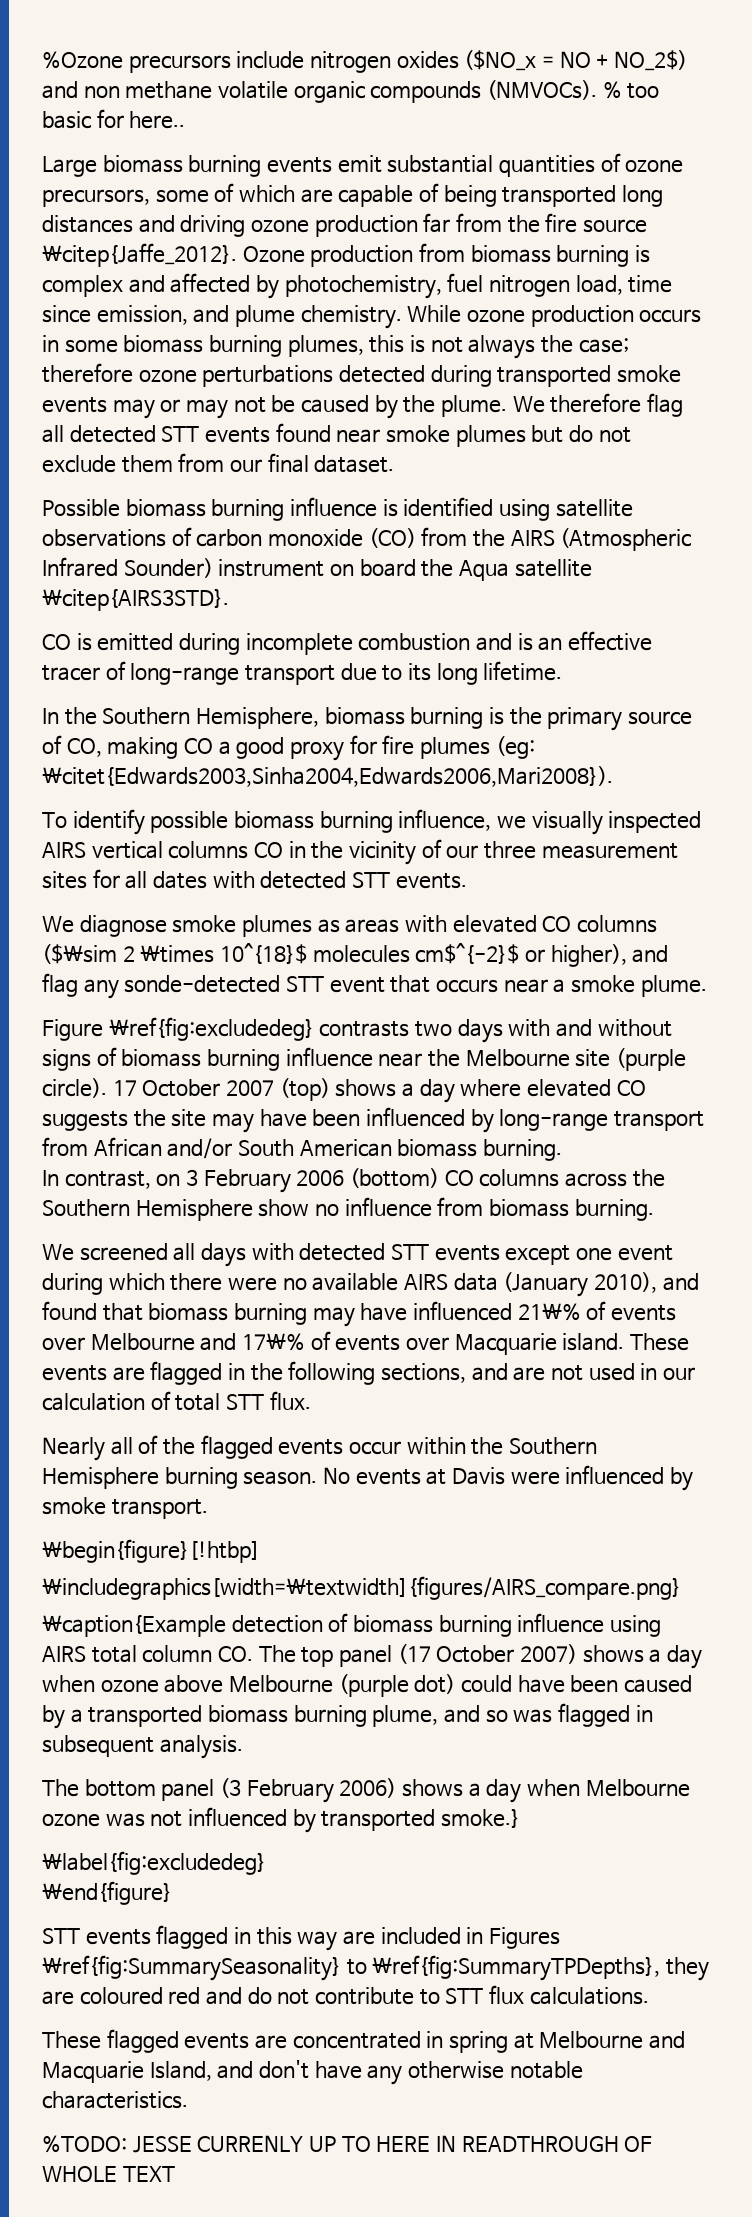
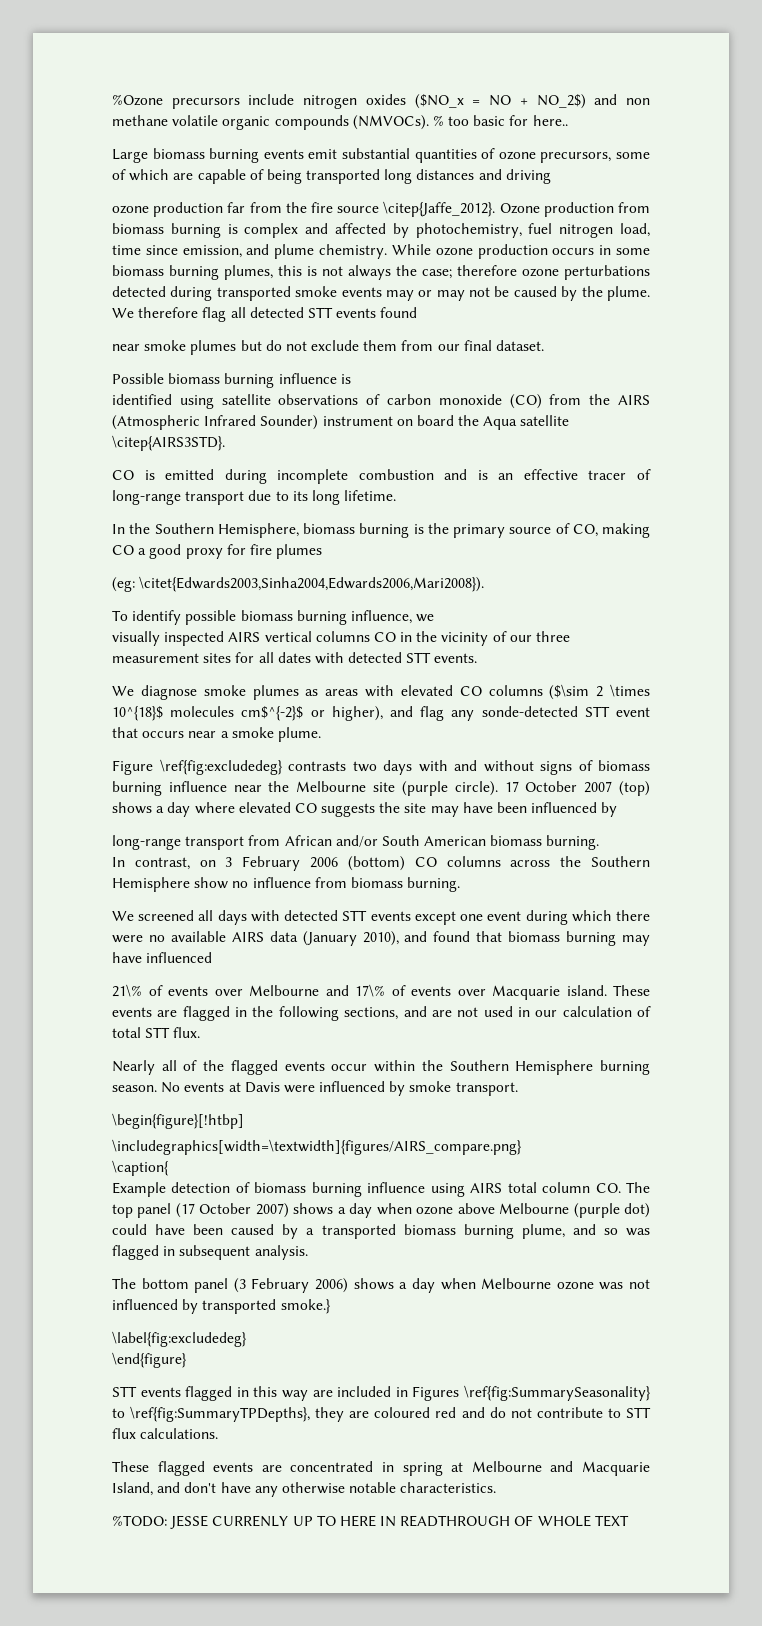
- Large biomass burning events emit substantial quantities of ozone precursors, some of which are capable of being transported long distances and driving ozone production far from the fire source \citep{Jaffe_2012}.
+ Large biomass burning events emit substantial quantities of ozone precursors, some of which are capable of being transported long distances and driving
+ ozone production far from the fire source \citep{Jaffe_2012}.
- We therefore flag all detected STT events found near smoke plumes but do not exclude them from our final dataset.
+ We therefore flag all detected STT events found
+ near smoke plumes but do not exclude them from our final dataset.
- Possible biomass burning influence is identified using satellite observations of carbon monoxide (CO) from the AIRS (Atmospheric Infrared Sounder) instrument on board the Aqua satellite \citep{AIRS3STD}.
+ Possible biomass burning influence is
+ identified using satellite observations of carbon monoxide (CO) from the AIRS (Atmospheric Infrared Sounder) instrument on board the Aqua satellite \citep{AIRS3STD}.
- In the Southern Hemisphere, biomass burning is the primary source of CO, making CO a good proxy for fire plumes (eg: \citet{Edwards2003,Sinha2004,Edwards2006,Mari2008}).
+ In the Southern Hemisphere, biomass burning is the primary source of CO, making CO a good proxy for fire plumes
+ (eg: \citet{Edwards2003,Sinha2004,Edwards2006,Mari2008}).
- To identify possible biomass burning influence, we visually inspected AIRS vertical columns CO in the vicinity of our three measurement sites for all dates with detected STT events.
+ To identify possible biomass burning influence, we
+ visually inspected AIRS vertical columns CO in the vicinity of our three measurement sites for all dates with detected STT events.
- 17 October 2007 (top) shows a day where elevated CO suggests the site may have been influenced by long-range transport from African and/or South American biomass burning.
+ 17 October 2007 (top) shows a day where elevated CO suggests the site may have been influenced by
+ long-range transport from African and/or South American biomass burning.
- We screened all days with detected STT events except one event during which there were no available AIRS data (January 2010), and found that biomass burning may have influenced 21\% of events over Melbourne and 17\% of events over Macquarie island.
+ We screened all days with detected STT events except one event during which there were no available AIRS data (January 2010), and found that biomass burning may have influenced
+ 21\% of events over Melbourne and 17\% of events over Macquarie island.
- \caption{Example detection of biomass burning influence using AIRS total column CO. The top panel (17 October 2007) shows a day when ozone above Melbourne (purple dot) could have been caused by a transported biomass burning plume, and so was flagged in subsequent analysis.
+ \caption{
+ Example detection of biomass burning influence using AIRS total column CO. The top panel (17 October 2007) shows a day when ozone above Melbourne (purple dot) could have been caused by a transported biomass burning plume, and so was flagged in subsequent analysis.

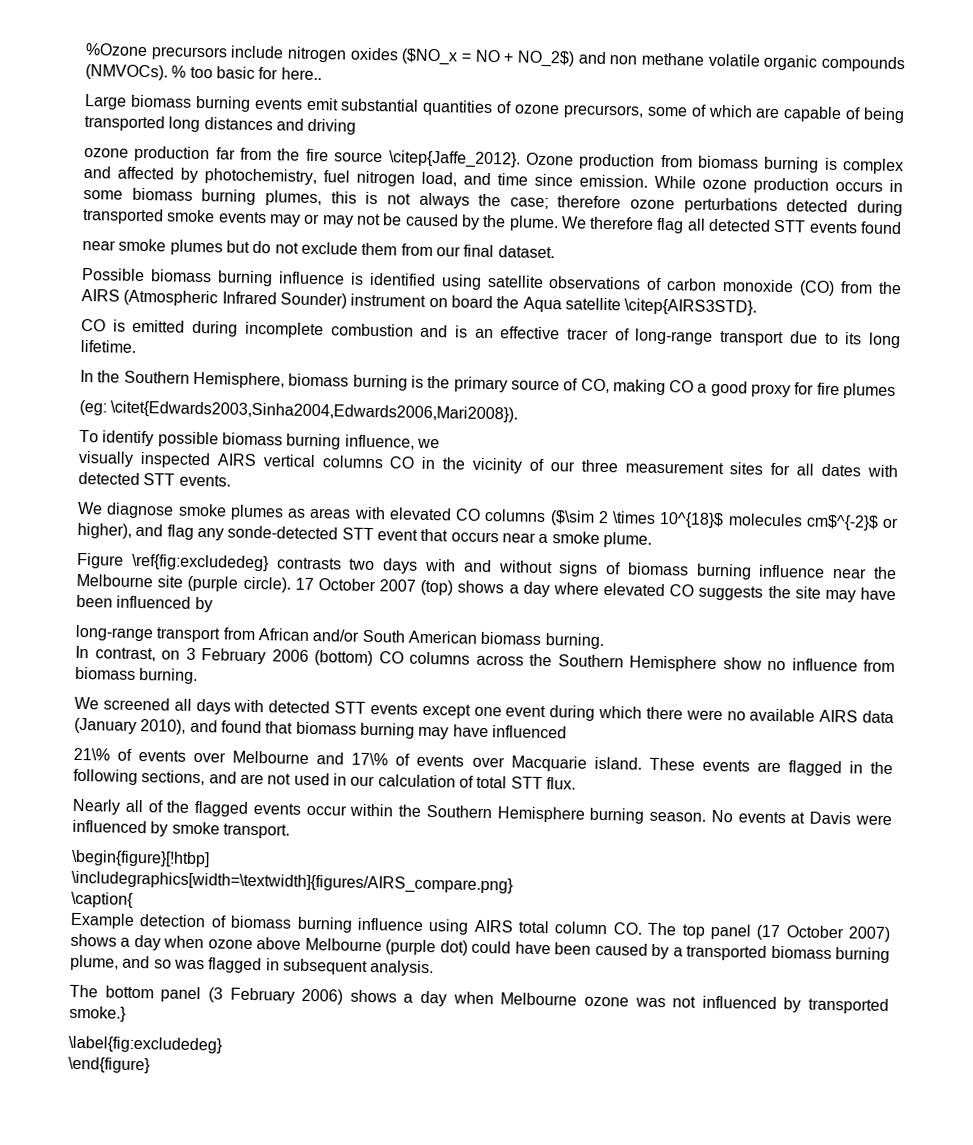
- Ozone production from biomass burning is complex and affected by photochemistry, fuel nitrogen load, time since emission, and plume chemistry.
+ Ozone production from biomass burning is complex and affected by photochemistry, fuel nitrogen load, and time since emission.
- Possible biomass burning influence is
- identified using satellite observations of carbon monoxide (CO) from the AIRS (Atmospheric Infrared Sounder) instrument on board the Aqua satellite \citep{AIRS3STD}.
+ Possible biomass burning influence is identified using satellite observations of carbon monoxide (CO) from the AIRS (Atmospheric Infrared Sounder) instrument on board the Aqua satellite \citep{AIRS3STD}.
- STT events flagged in this way are included in Figures \ref{fig:SummarySeasonality} to \ref{fig:SummaryTPDepths}, they are coloured red and do not contribute to STT flux calculations.
- These flagged events are concentrated in spring at Melbourne and Macquarie Island, and don't have any otherwise notable characteristics.
- %TODO: JESSE CURRENLY UP TO HERE IN READTHROUGH OF WHOLE TEXT

